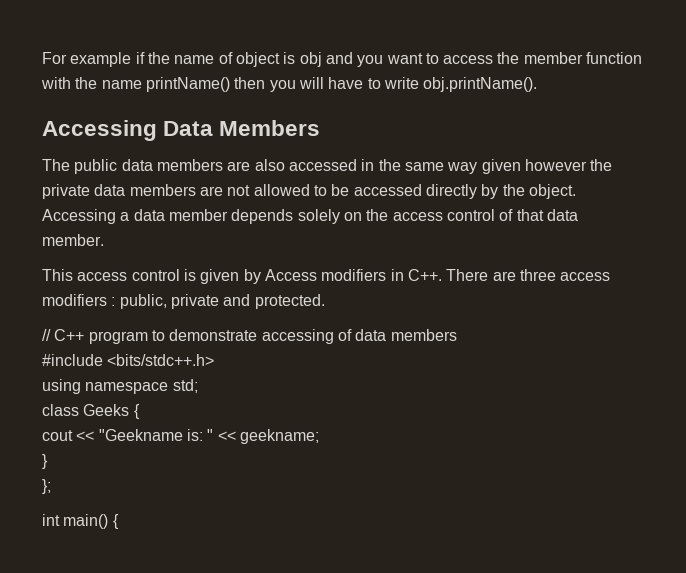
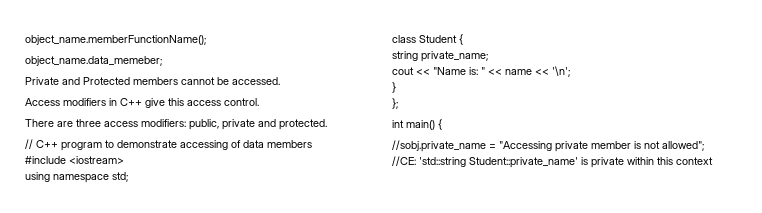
- For example if the name of object is obj and you want to access the member function with the name printName() then you will have to write obj.printName().
- Accessing Data Members
- The public data members are also accessed in the same way given however the private data members are not allowed to be accessed directly by the object. Accessing a data member depends solely on the access control of that data member.
- This access control is given by Access modifiers in C++. There are three access modifiers : public, private and protected.
+ object_name.memberFunctionName();
+ object_name.data_memeber;
+ Private and Protected members cannot be accessed.
+ Access modifiers in C++ give this access control.
+ There are three access modifiers: public, private and protected.
- #include <bits/stdc++.h>
+ #include <iostream>
- class Geeks {
+ class Student {
+ string private_name;
- cout << "Geekname is: " << geekname;
+ cout << "Name is: " << name << '\n';
+ //sobj.private_name = "Accessing private member is not allowed";
+ //CE: 'std::string Student::private_name' is private within this context

